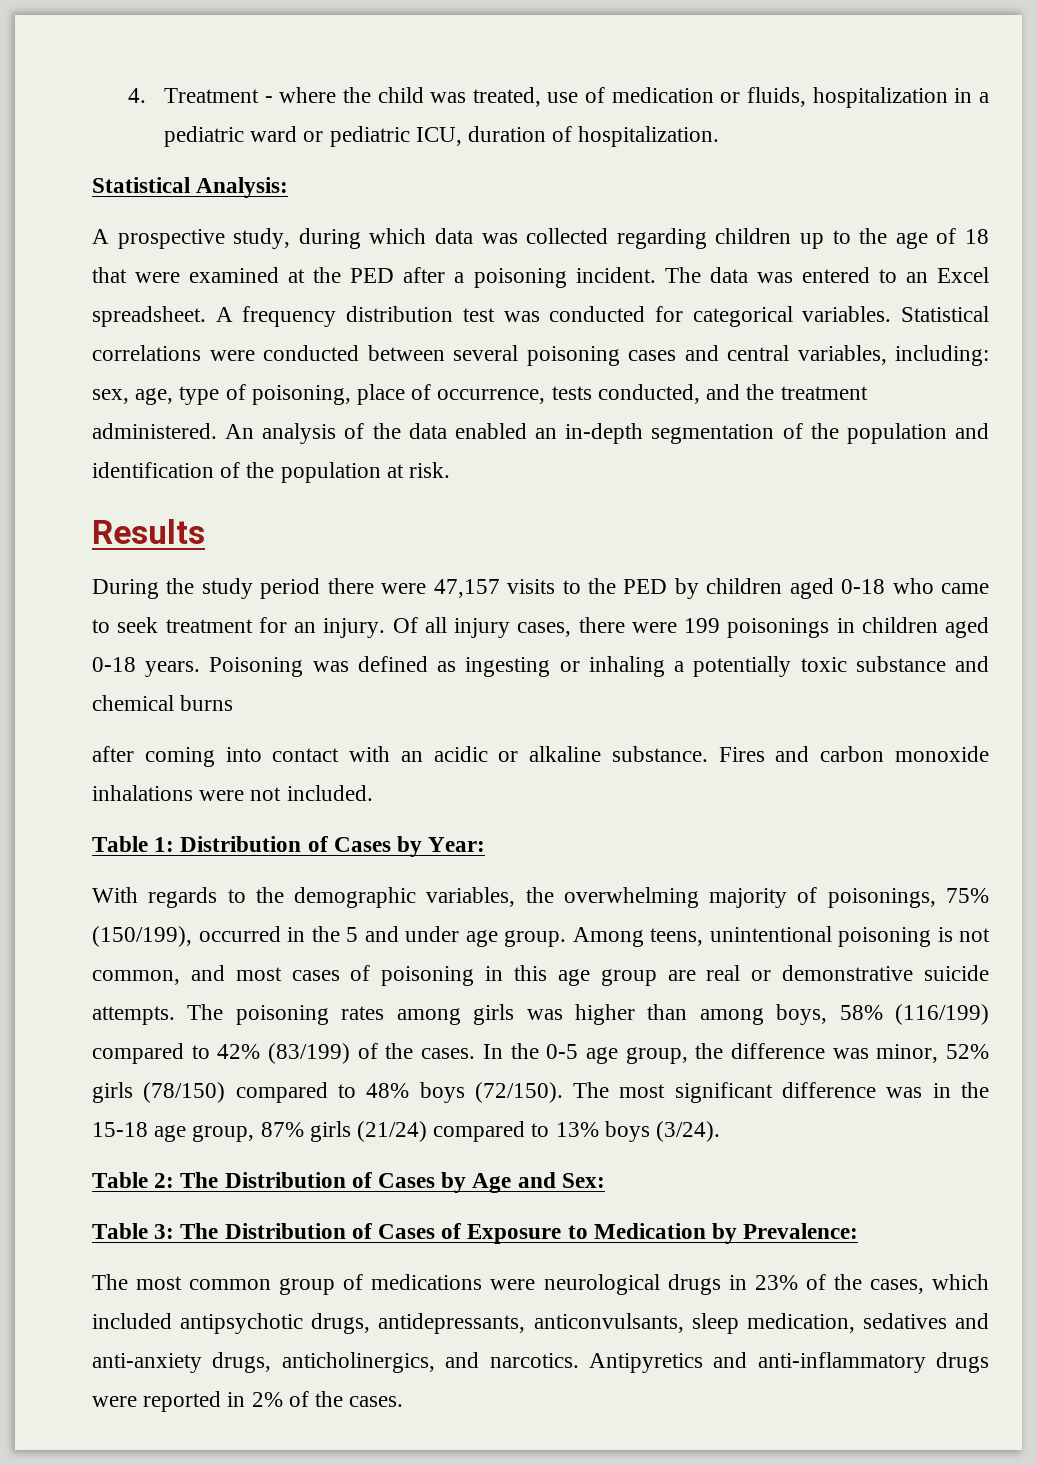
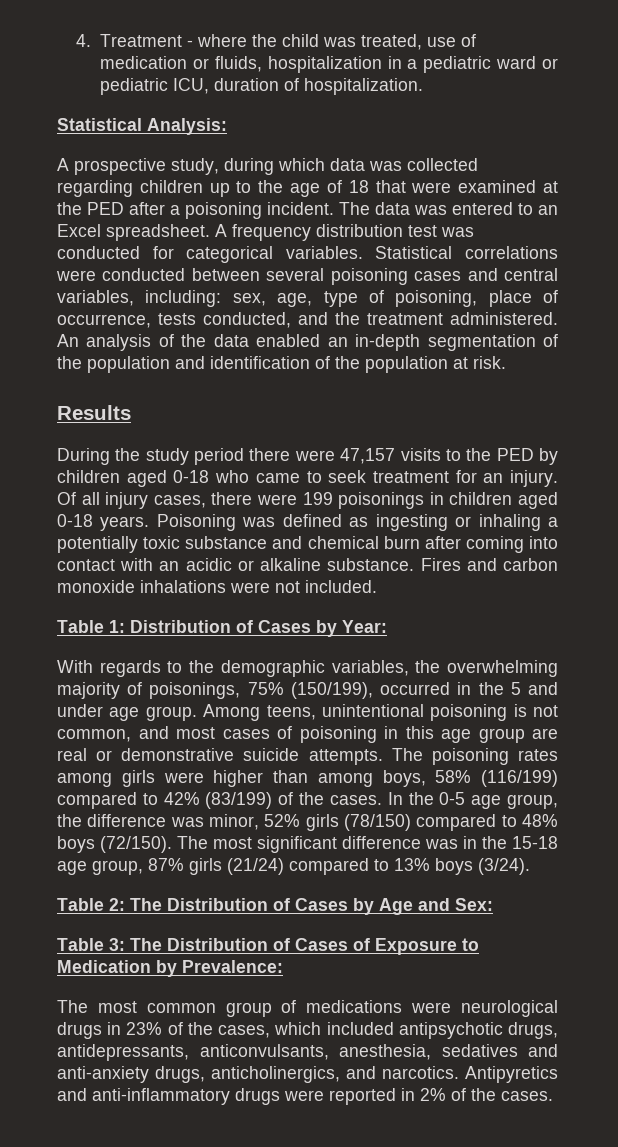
- Poisoning was defined as ingesting or inhaling a potentially toxic substance and chemical burns
- after coming into contact with an acidic or alkaline substance.
+ Poisoning was defined as ingesting or inhaling a potentially toxic substance and chemical burn after coming into contact with an acidic or alkaline substance.
- The poisoning rates among girls was higher than among boys, 58% (116/199) compared to 42% (83/199) of the cases.
+ The poisoning rates among girls were higher than among boys, 58% (116/199) compared to 42% (83/199) of the cases.
- The most common group of medications were neurological drugs in 23% of the cases, which included antipsychotic drugs, antidepressants, anticonvulsants, sleep medication, sedatives and anti-anxiety drugs, anticholinergics, and narcotics.
+ The most common group of medications were neurological drugs in 23% of the cases, which included antipsychotic drugs, antidepressants, anticonvulsants, anesthesia, sedatives and anti-anxiety drugs, anticholinergics, and narcotics.

